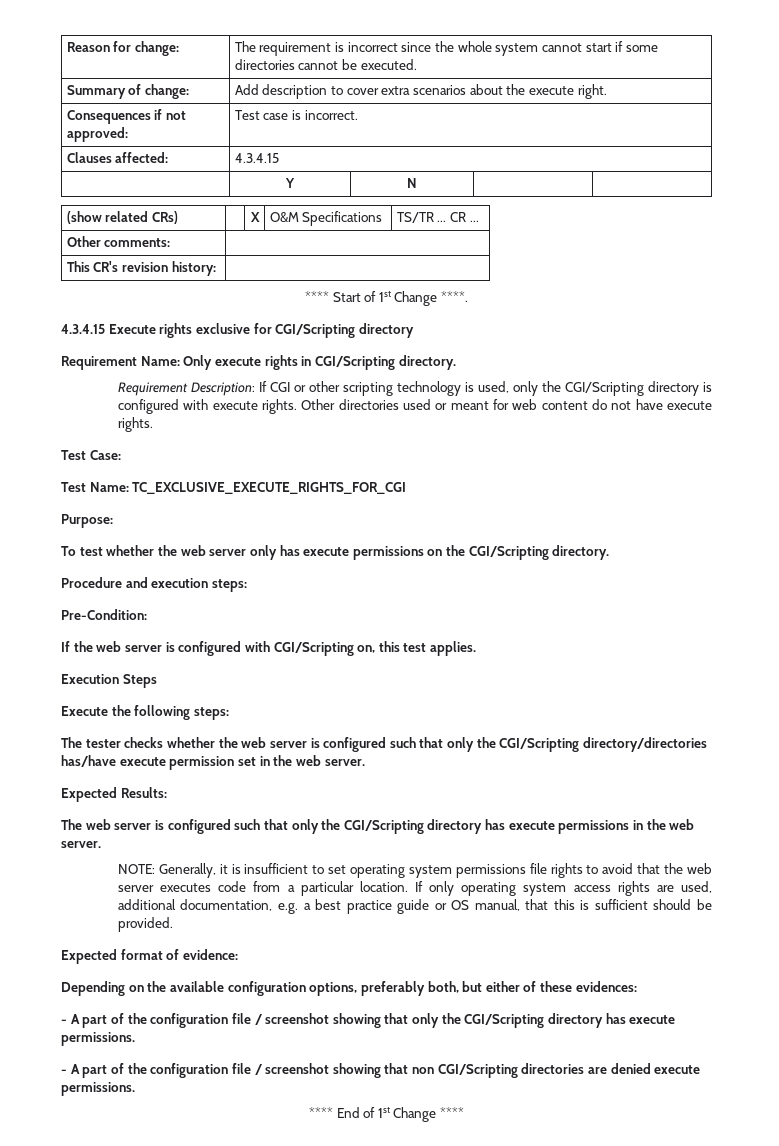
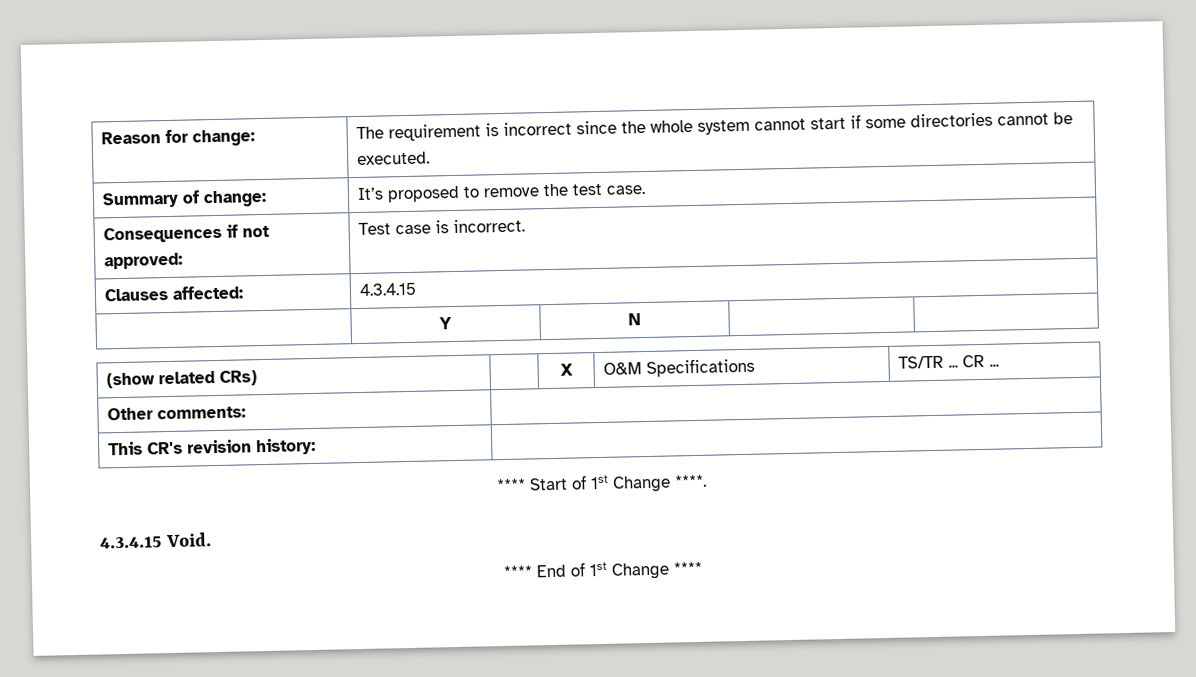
- Summary of change: | Add description to cover extra scenarios about the execute right.
+ Summary of change: | It’s proposed to remove the test case.
- 4.3.4.15 Execute rights exclusive for CGI/Scripting directory
- Requirement Name: Only execute rights in CGI/Scripting directory.
- Requirement Description: If CGI or other scripting technology is used, only the CGI/Scripting directory is configured with execute rights. Other directories used or meant for web content do not have execute rights.
- Test Case:
- Test Name: TC_EXCLUSIVE_EXECUTE_RIGHTS_FOR_CGI
- Purpose:
- To test whether the web server only has execute permissions on the CGI/Scripting directory.
- Procedure and execution steps:
- Pre-Condition:
- If the web server is configured with CGI/Scripting on, this test applies.
- Execution Steps
- Execute the following steps:
- The tester checks whether the web server is configured such that only the CGI/Scripting directory/directories has/have execute permission set in the web server.
- Expected Results:
- The web server is configured such that only the CGI/Scripting directory has execute permissions in the web server.
- NOTE: Generally, it is insufficient to set operating system permissions file rights to avoid that the web server executes code from a particular location. If only operating system access rights are used, additional documentation, e.g. a best practice guide or OS manual, that this is sufficient should be provided.
- Expected format of evidence:
- Depending on the available configuration options, preferably both, but either of these evidences:
- - A part of the configuration file / screenshot showing that only the CGI/Scripting directory has execute permissions.
- - A part of the configuration file / screenshot showing that non CGI/Scripting directories are denied execute permissions.
+ 4.3.4.15 Void.

